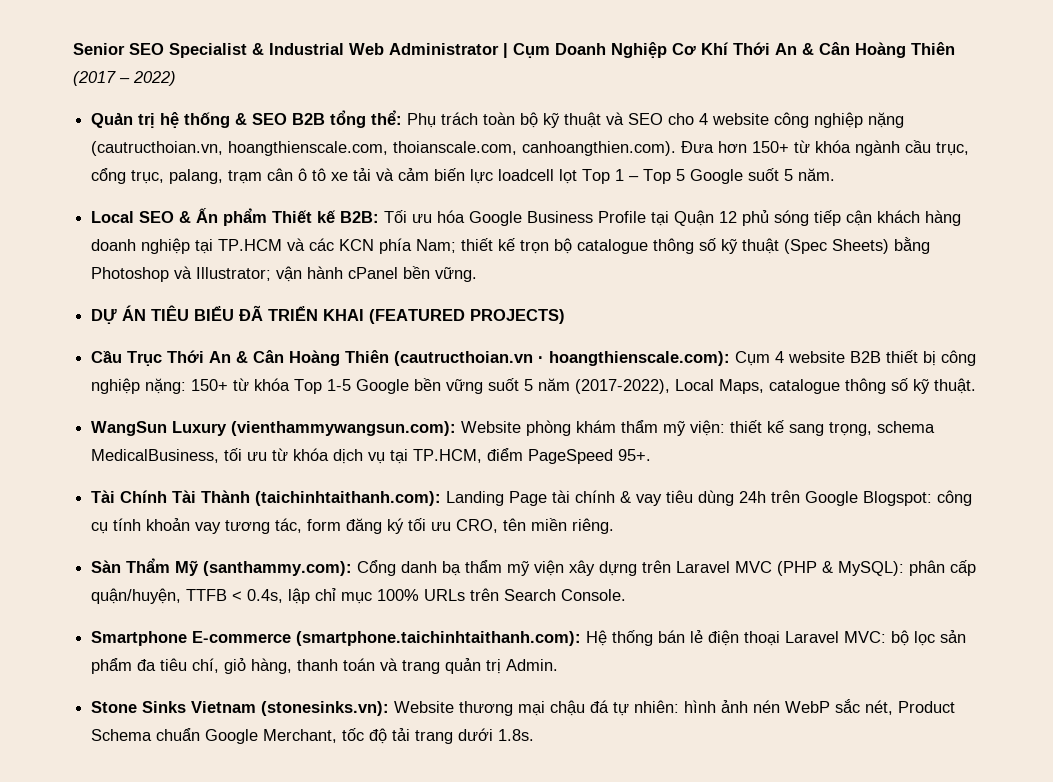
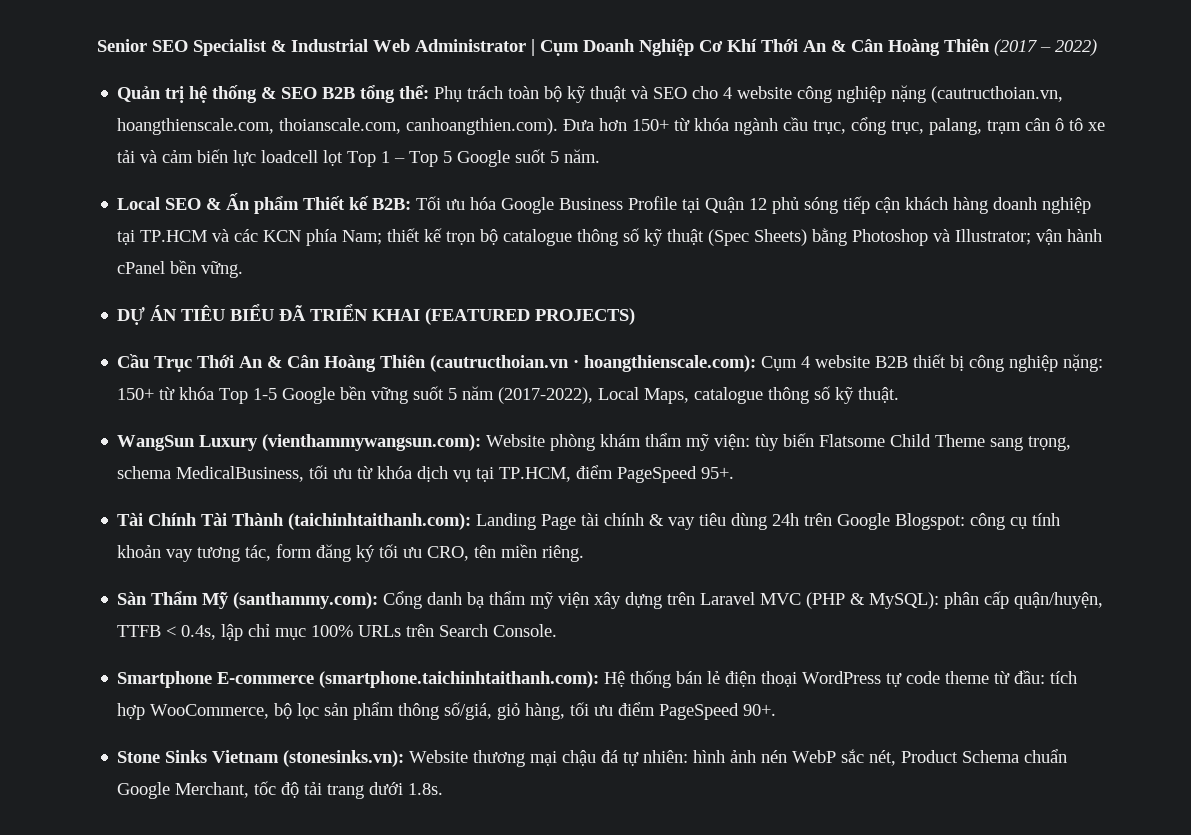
- WangSun Luxury (vienthammywangsun.com): Website phòng khám thẩm mỹ viện: thiết kế sang trọng, schema MedicalBusiness, tối ưu từ khóa dịch vụ tại TP.HCM, điểm PageSpeed 95+.
+ WangSun Luxury (vienthammywangsun.com): Website phòng khám thẩm mỹ viện: tùy biến Flatsome Child Theme sang trọng, schema MedicalBusiness, tối ưu từ khóa dịch vụ tại TP.HCM, điểm PageSpeed 95+.
- Smartphone E-commerce (smartphone.taichinhtaithanh.com): Hệ thống bán lẻ điện thoại Laravel MVC: bộ lọc sản phẩm đa tiêu chí, giỏ hàng, thanh toán và trang quản trị Admin.
+ Smartphone E-commerce (smartphone.taichinhtaithanh.com): Hệ thống bán lẻ điện thoại WordPress tự code theme từ đầu: tích hợp WooCommerce, bộ lọc sản phẩm thông số/giá, giỏ hàng, tối ưu điểm PageSpeed 90+.

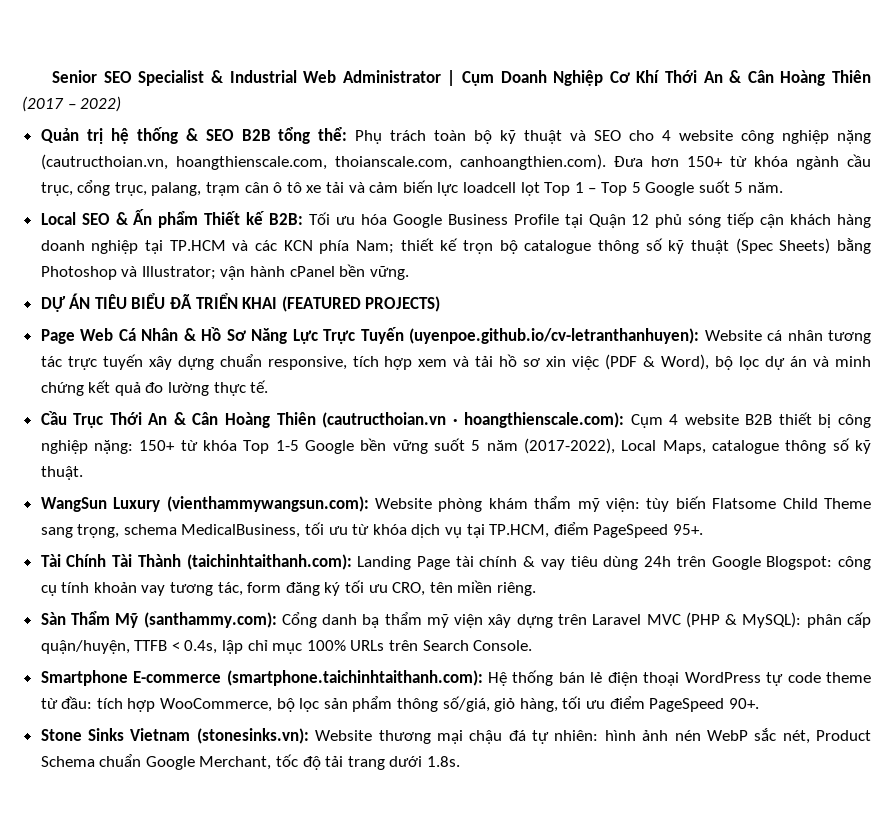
+ Page Web Cá Nhân & Hồ Sơ Năng Lực Trực Tuyến (uyenpoe.github.io/cv-letranthanhuyen): Website cá nhân tương tác trực tuyến xây dựng chuẩn responsive, tích hợp xem và tải hồ sơ xin việc (PDF & Word), bộ lọc dự án và minh chứng kết quả đo lường thực tế.

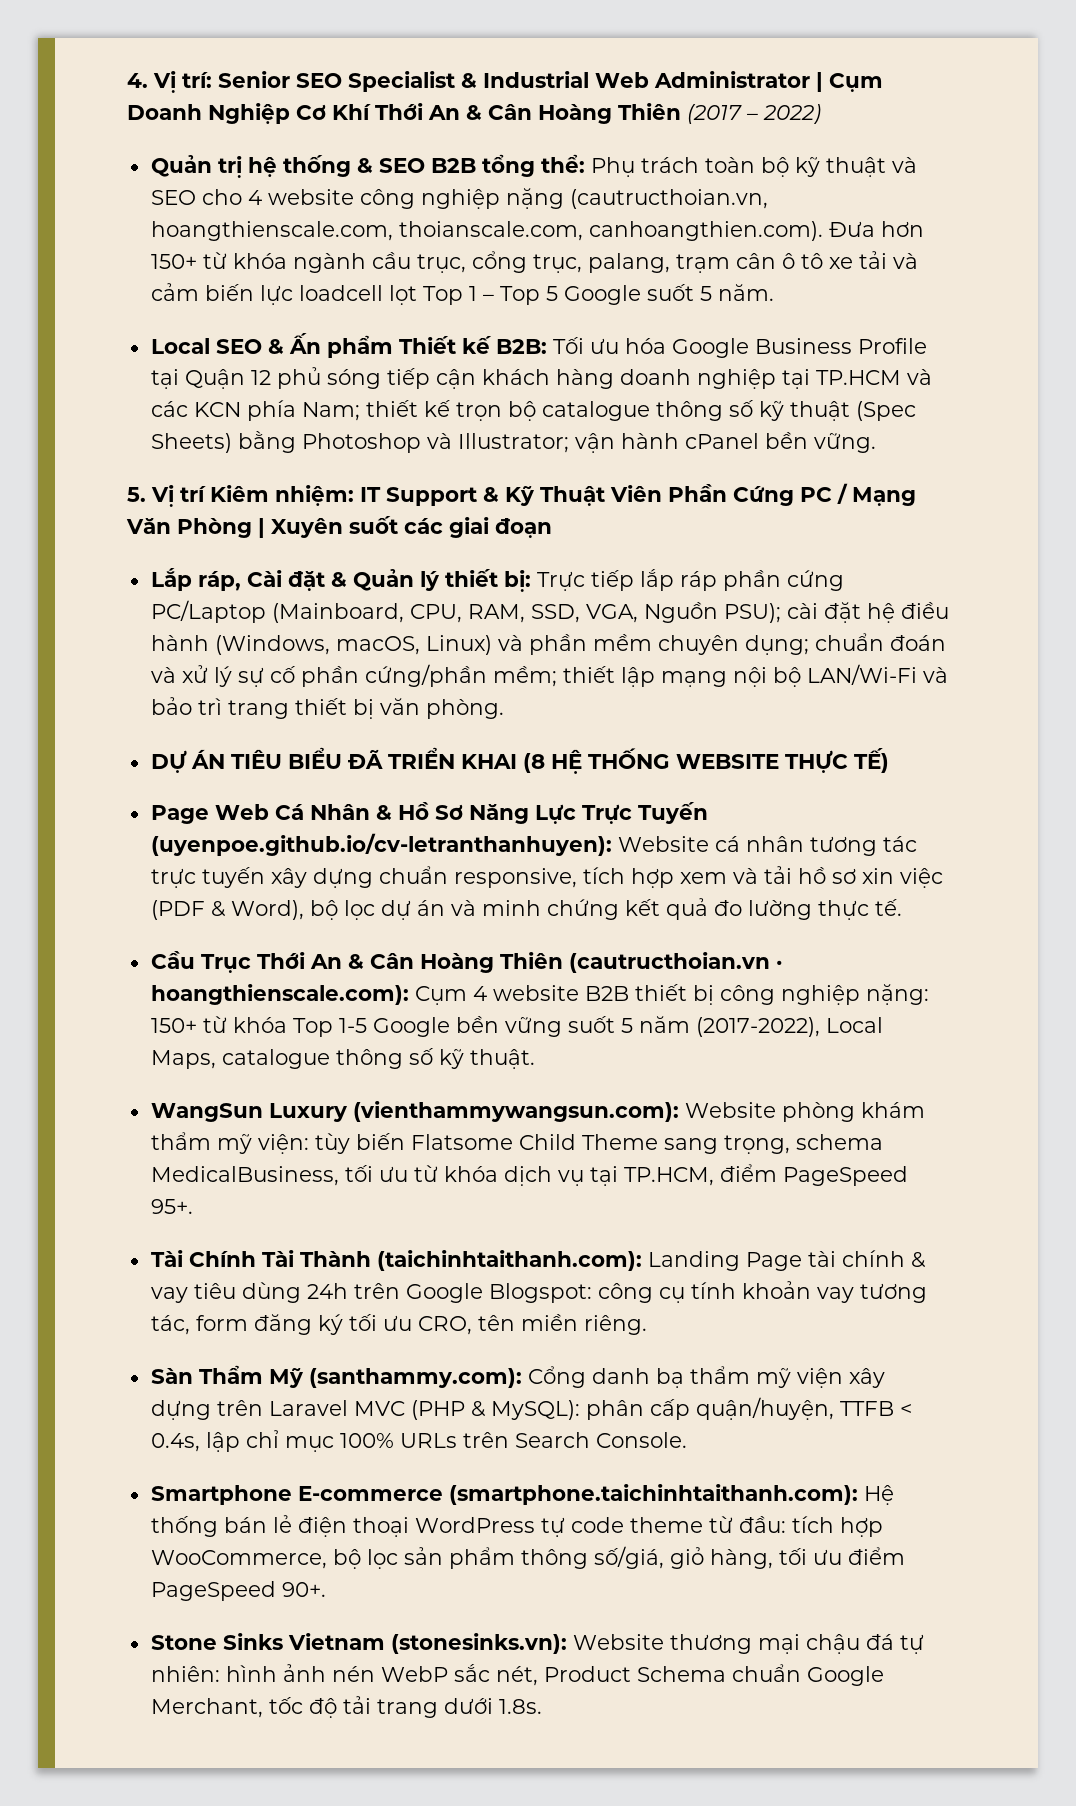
- Senior SEO Specialist & Industrial Web Administrator | Cụm Doanh Nghiệp Cơ Khí Thới An & Cân Hoàng Thiên (2017 – 2022)
+ 4. Vị trí: Senior SEO Specialist & Industrial Web Administrator | Cụm Doanh Nghiệp Cơ Khí Thới An & Cân Hoàng Thiên (2017 – 2022)
+ 5. Vị trí Kiêm nhiệm: IT Support & Kỹ Thuật Viên Phần Cứng PC / Mạng Văn Phòng | Xuyên suốt các giai đoạn
+ Lắp ráp, Cài đặt & Quản lý thiết bị: Trực tiếp lắp ráp phần cứng PC/Laptop (Mainboard, CPU, RAM, SSD, VGA, Nguồn PSU); cài đặt hệ điều hành (Windows, macOS, Linux) và phần mềm chuyên dụng; chuẩn đoán và xử lý sự cố phần cứng/phần mềm; thiết lập mạng nội bộ LAN/Wi-Fi và bảo trì trang thiết bị văn phòng.
- DỰ ÁN TIÊU BIỂU ĐÃ TRIỂN KHAI (FEATURED PROJECTS)
+ DỰ ÁN TIÊU BIỂU ĐÃ TRIỂN KHAI (8 HỆ THỐNG WEBSITE THỰC TẾ)

